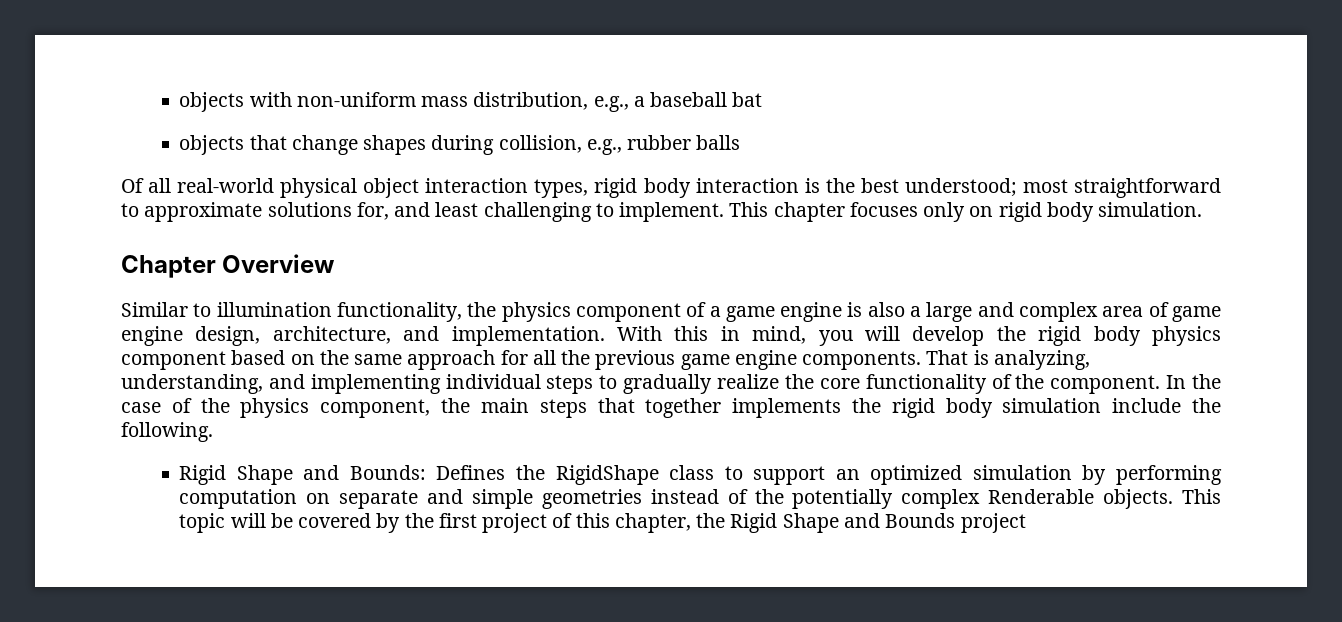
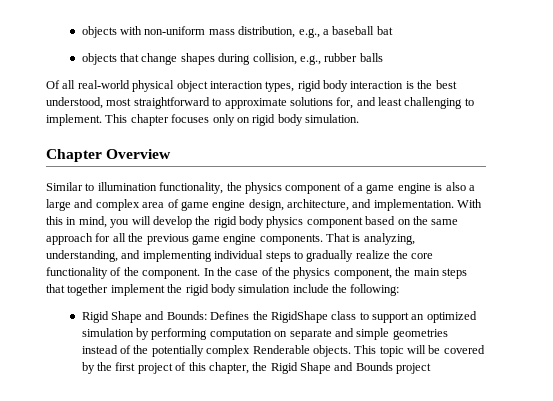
- Of all real-world physical object interaction types, rigid body interaction is the best understood; most straightforward to approximate solutions for, and least challenging to implement.
+ Of all real-world physical object interaction types, rigid body interaction is the best understood, most straightforward to approximate solutions for, and least challenging to implement.
- In the case of the physics component, the main steps that together implements the rigid body simulation include the following.
+ In the case of the physics component, the main steps that together implement the rigid body simulation include the following:

